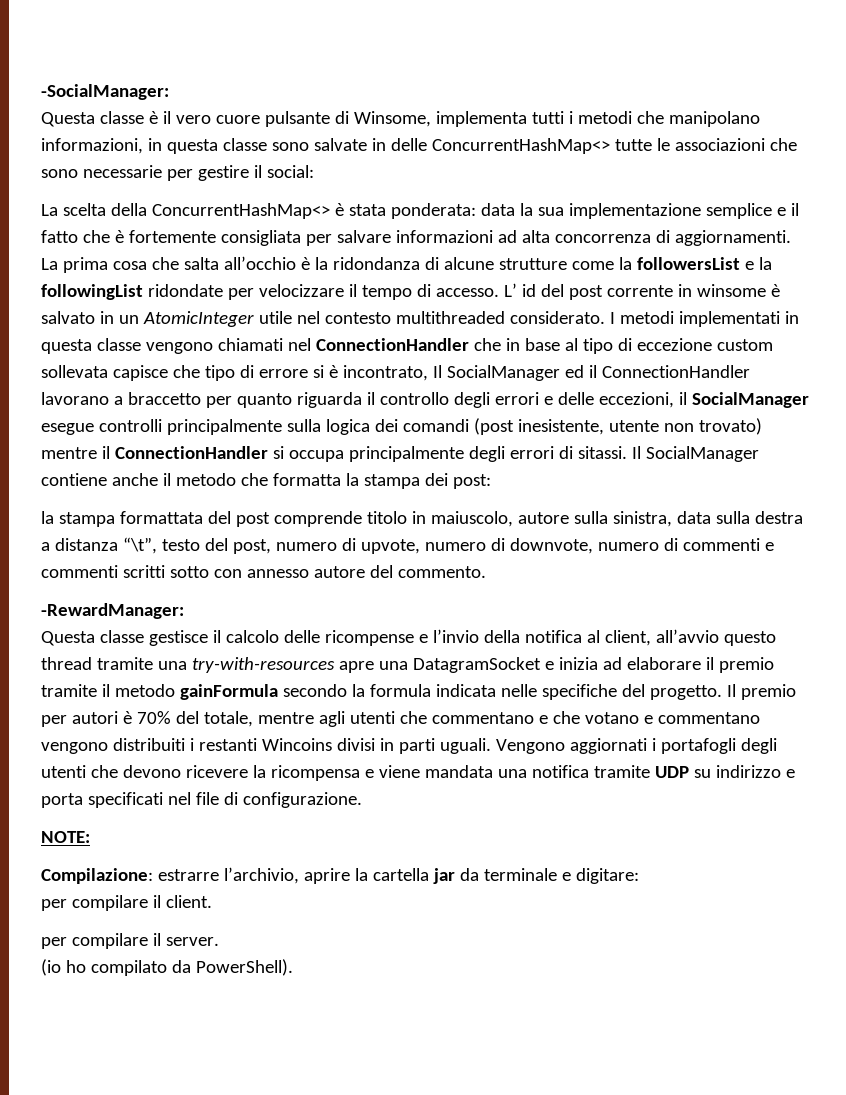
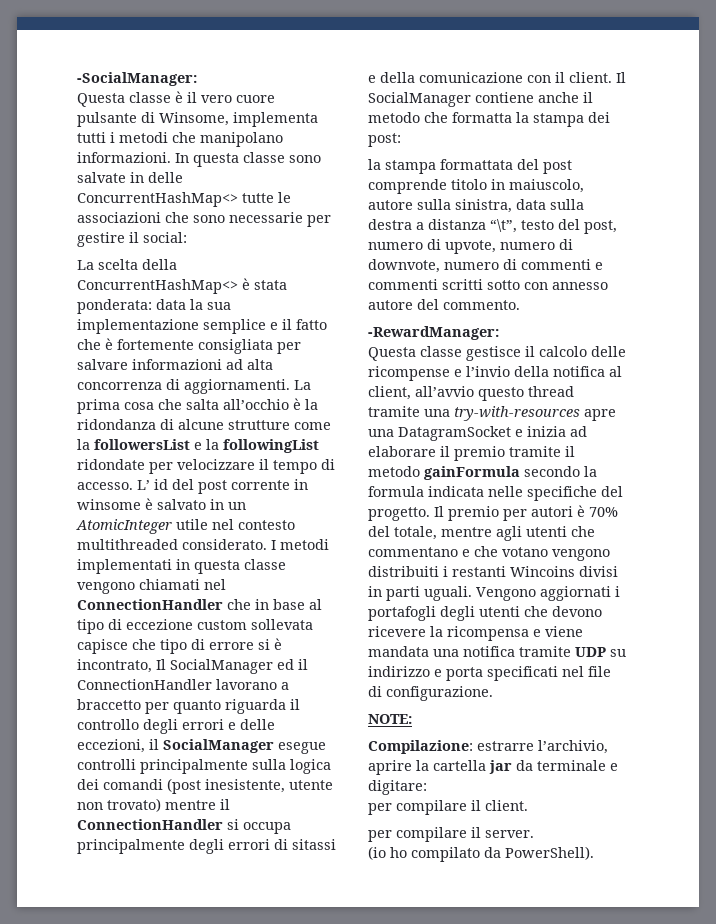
- Questa classe è il vero cuore pulsante di Winsome, implementa tutti i metodi che manipolano informazioni, in questa classe sono salvate in delle ConcurrentHashMap<> tutte le associazioni che sono necessarie per gestire il social:
+ Questa classe è il vero cuore pulsante di Winsome, implementa tutti i metodi che manipolano informazioni. In questa classe sono salvate in delle ConcurrentHashMap<> tutte le associazioni che sono necessarie per gestire il social:
- I metodi implementati in questa classe vengono chiamati nel ConnectionHandler che in base al tipo di eccezione custom sollevata capisce che tipo di errore si è incontrato, Il SocialManager ed il ConnectionHandler lavorano a braccetto per quanto riguarda il controllo degli errori e delle eccezioni, il SocialManager esegue controlli principalmente sulla logica dei comandi (post inesistente, utente non trovato) mentre il ConnectionHandler si occupa principalmente degli errori di sitassi.
+ I metodi implementati in questa classe vengono chiamati nel ConnectionHandler che in base al tipo di eccezione custom sollevata capisce che tipo di errore si è incontrato, Il SocialManager ed il ConnectionHandler lavorano a braccetto per quanto riguarda il controllo degli errori e delle eccezioni, il SocialManager esegue controlli principalmente sulla logica dei comandi (post inesistente, utente non trovato) mentre il ConnectionHandler si occupa principalmente degli errori di sitassi e della comunicazione con il client.
- Il premio per autori è 70% del totale, mentre agli utenti che commentano e che votano e commentano vengono distribuiti i restanti Wincoins divisi in parti uguali.
+ Il premio per autori è 70% del totale, mentre agli utenti che commentano e che votano vengono distribuiti i restanti Wincoins divisi in parti uguali.

